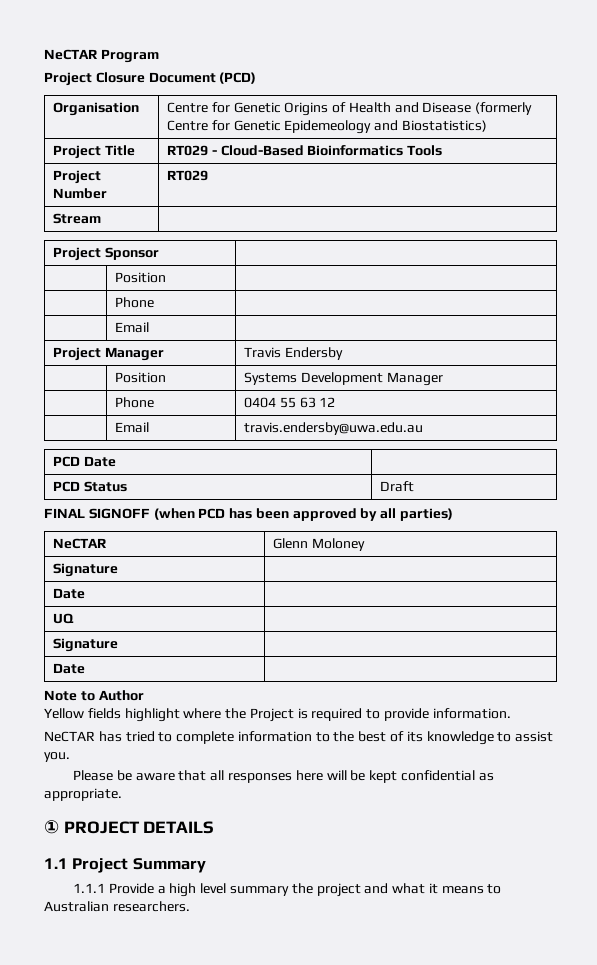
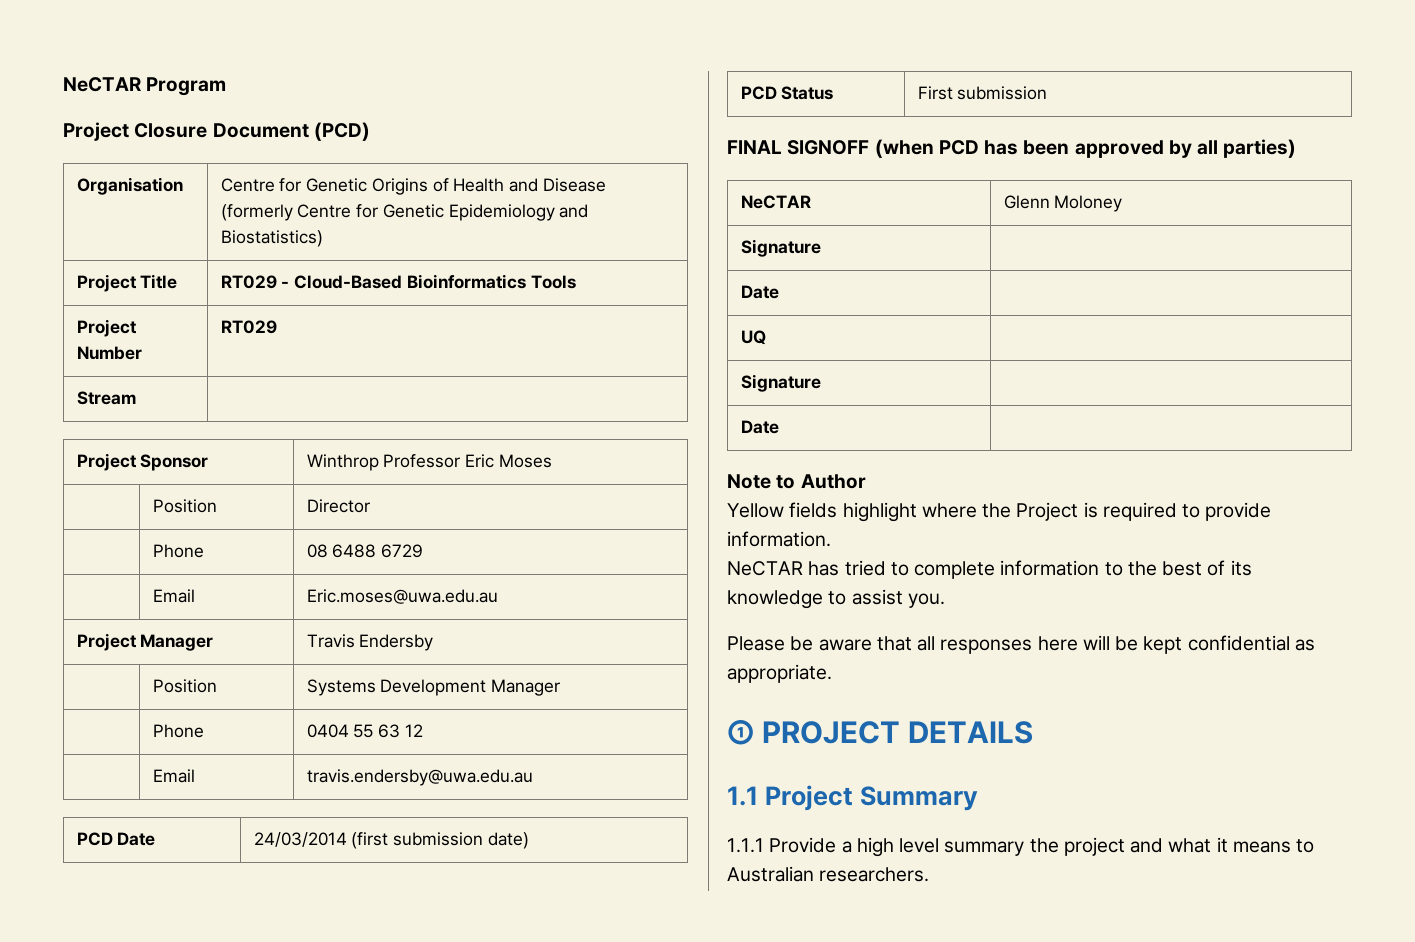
- Organisation | Centre for Genetic Origins of Health and Disease (formerly Centre for Genetic Epidemeology and Biostatistics)
+ Organisation | Centre for Genetic Origins of Health and Disease (formerly Centre for Genetic Epidemiology and Biostatistics)
- Project Sponsor |
- | Position |
- | Phone |
- | Email |
+ Project Sponsor | Winthrop Professor Eric Moses
+ | Position | Director
+ | Phone | 08 6488 6729
+ | Email | Eric.moses@uwa.edu.au
- PCD Date |
+ PCD Date | 24/03/2014 (first submission date)
- PCD Status | Draft
+ PCD Status | First submission

